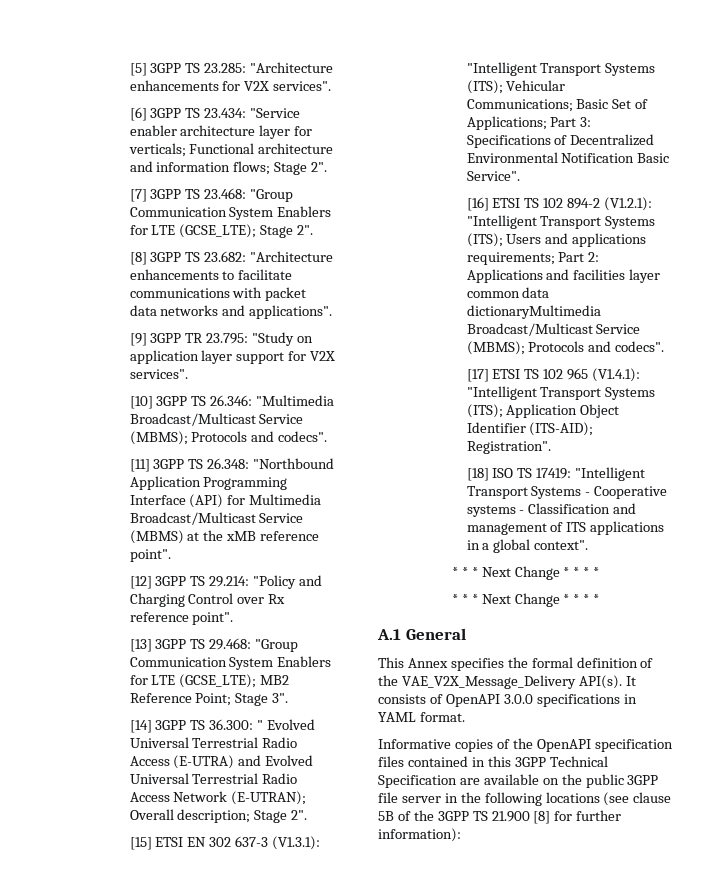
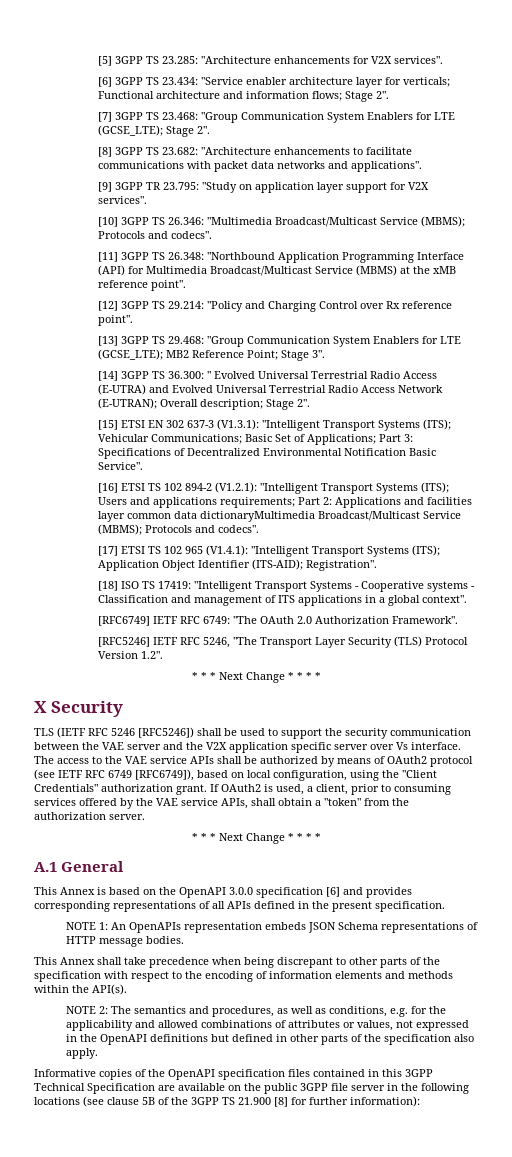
  [18] ISO TS 17419: "Intelligent Transport Systems - Cooperative systems - Classification and management of ITS applications in a global context".
+ [RFC6749] IETF RFC 6749: "The OAuth 2.0 Authorization Framework".
+ [RFC5246] IETF RFC 5246, "The Transport Layer Security (TLS) Protocol Version 1.2".
  * * * Next Change * * * *
+ X Security
+ TLS (IETF RFC 5246 [RFC5246]) shall be used to support the security communication between the VAE server and the V2X application specific server over Vs interface. The access to the VAE service APIs shall be authorized by means of OAuth2 protocol (see IETF RFC 6749 [RFC6749]), based on local configuration, using the "Client Credentials" authorization grant. If OAuth2 is used, a client, prior to consuming services offered by the VAE service APIs, shall obtain a "token" from the authorization server.
- This Annex specifies the formal definition of the VAE_V2X_Message_Delivery API(s). It consists of OpenAPI 3.0.0 specifications in YAML format.
+ This Annex is based on the OpenAPI 3.0.0 specification [6] and provides corresponding representations of all APIs defined in the present specification.
+ NOTE 1: An OpenAPIs representation embeds JSON Schema representations of HTTP message bodies.
+ This Annex shall take precedence when being discrepant to other parts of the specification with respect to the encoding of information elements and methods within the API(s).
+ NOTE 2: The semantics and procedures, as well as conditions, e.g. for the applicability and allowed combinations of attributes or values, not expressed in the OpenAPI definitions but defined in other parts of the specification also apply.

